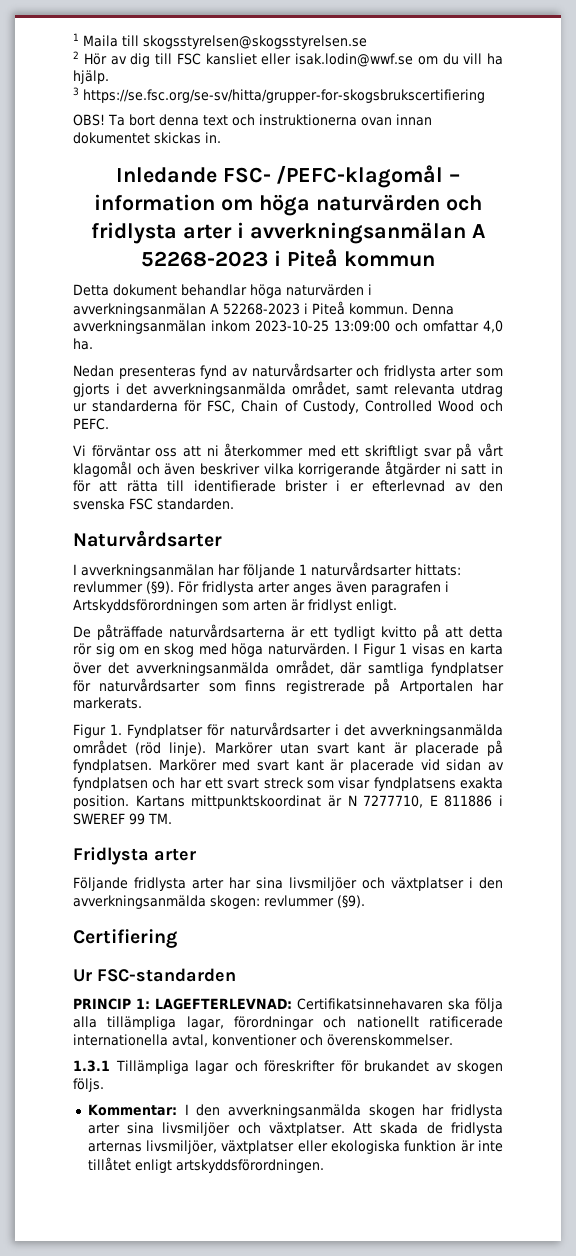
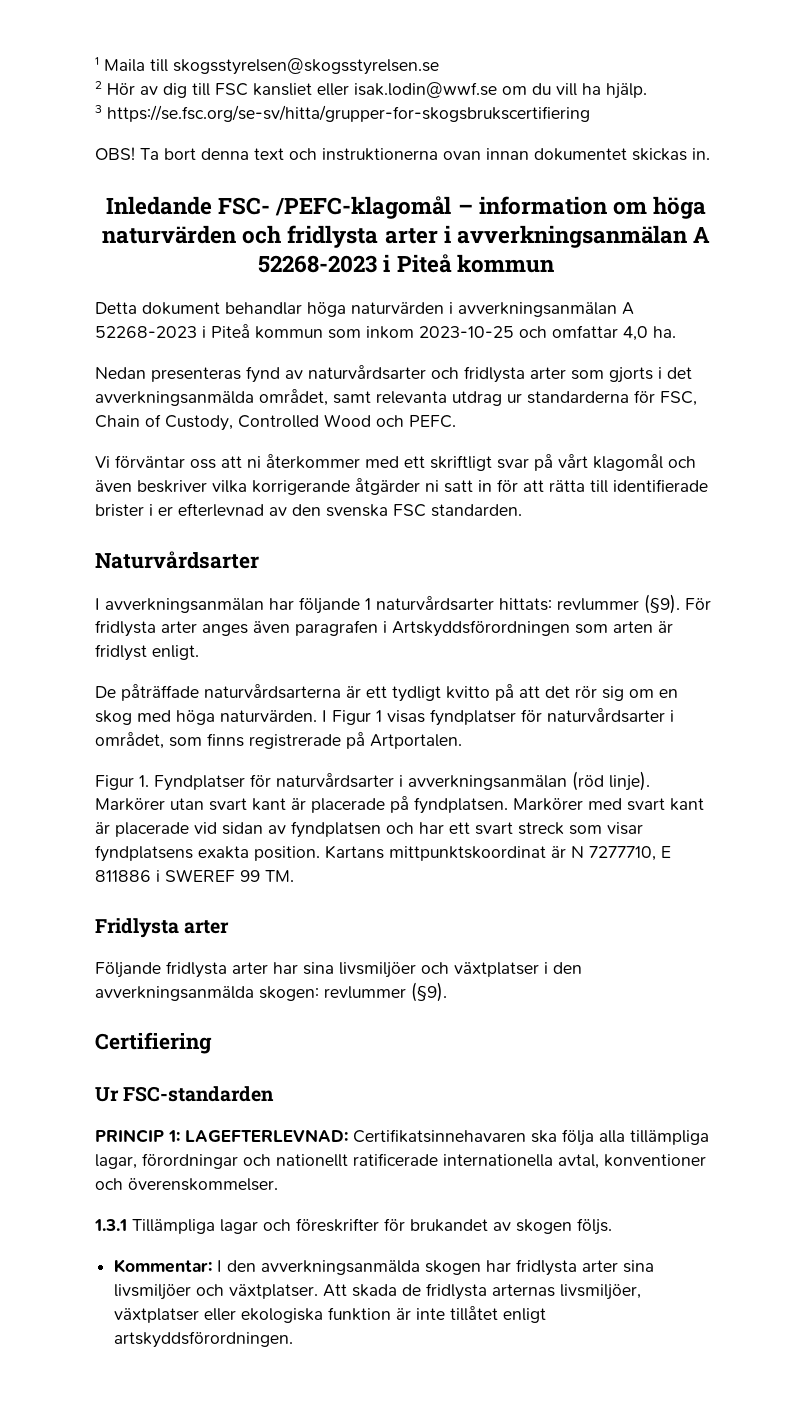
- Detta dokument behandlar höga naturvärden i avverkningsanmälan A 52268-2023 i Piteå kommun. Denna avverkningsanmälan inkom 2023-10-25 13:09:00 och omfattar 4,0 ha.
+ Detta dokument behandlar höga naturvärden i avverkningsanmälan A 52268-2023 i Piteå kommun som inkom 2023-10-25 och omfattar 4,0 ha.
- De påträffade naturvårdsarterna är ett tydligt kvitto på att detta rör sig om en skog med höga naturvärden.
+ De påträffade naturvårdsarterna är ett tydligt kvitto på att det rör sig om en skog med höga naturvärden.
- I Figur 1 visas en karta över det avverkningsanmälda området, där samtliga fyndplatser för naturvårdsarter som finns registrerade på Artportalen har markerats.
+ I Figur 1 visas fyndplatser för naturvårdsarter i området, som finns registrerade på Artportalen.
- Figur 1. Fyndplatser för naturvårdsarter i det avverkningsanmälda området (röd linje).
+ Figur 1. Fyndplatser för naturvårdsarter i avverkningsanmälan (röd linje).

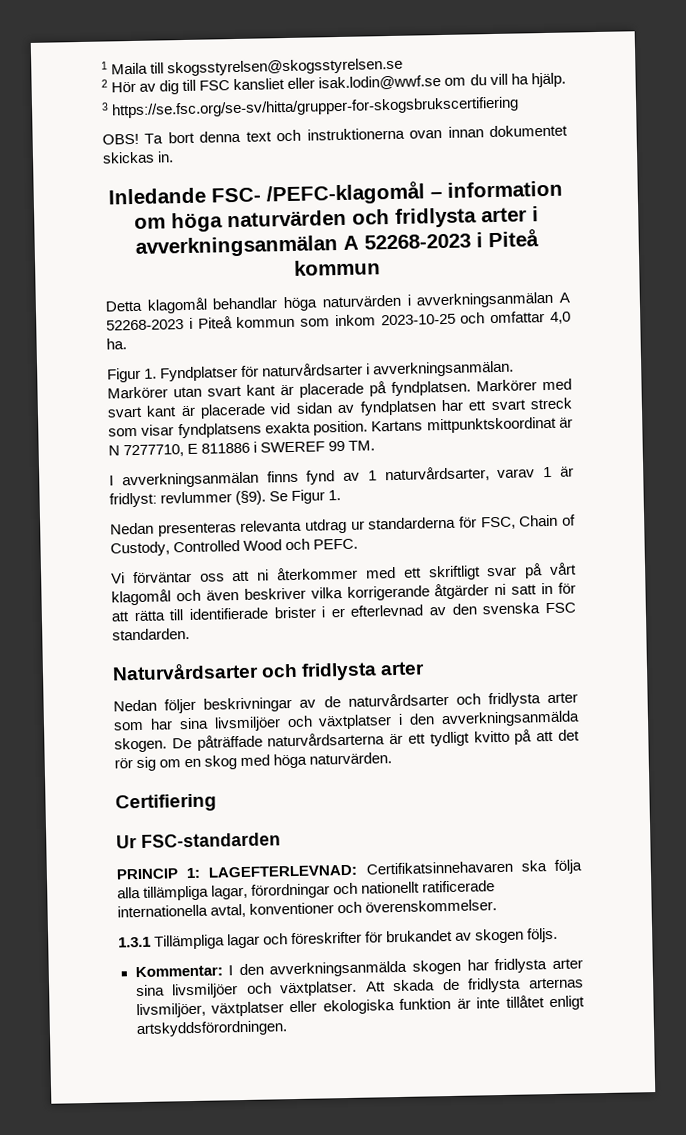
- Detta dokument behandlar höga naturvärden i avverkningsanmälan A 52268-2023 i Piteå kommun som inkom 2023-10-25 och omfattar 4,0 ha.
+ Detta klagomål behandlar höga naturvärden i avverkningsanmälan A 52268-2023 i Piteå kommun som inkom 2023-10-25 och omfattar 4,0 ha.
- Nedan presenteras fynd av naturvårdsarter och fridlysta arter som gjorts i det avverkningsanmälda området, samt relevanta utdrag ur standarderna för FSC, Chain of Custody, Controlled Wood och PEFC.
+ Figur 1. Fyndplatser för naturvårdsarter i avverkningsanmälan. Markörer utan svart kant är placerade på fyndplatsen. Markörer med svart kant är placerade vid sidan av fyndplatsen har ett svart streck som visar fyndplatsens exakta position. Kartans mittpunktskoordinat är N 7277710, E 811886 i SWEREF 99 TM.
+ I avverkningsanmälan finns fynd av 1 naturvårdsarter, varav 1 är fridlyst: revlummer (§9). Se Figur 1.
+ Nedan presenteras relevanta utdrag ur standarderna för FSC, Chain of Custody, Controlled Wood och PEFC.
- Naturvårdsarter
- I avverkningsanmälan har följande 1 naturvårdsarter hittats: revlummer (§9). För fridlysta arter anges även paragrafen i Artskyddsförordningen som arten är fridlyst enligt.
- De påträffade naturvårdsarterna är ett tydligt kvitto på att det rör sig om en skog med höga naturvärden. I Figur 1 visas fyndplatser för naturvårdsarter i området, som finns registrerade på Artportalen.
- Figur 1. Fyndplatser för naturvårdsarter i avverkningsanmälan (röd linje). Markörer utan svart kant är placerade på fyndplatsen. Markörer med svart kant är placerade vid sidan av fyndplatsen och har ett svart streck som visar fyndplatsens exakta position. Kartans mittpunktskoordinat är N 7277710, E 811886 i SWEREF 99 TM.
- Fridlysta arter
- Följande fridlysta arter har sina livsmiljöer och växtplatser i den avverkningsanmälda skogen: revlummer (§9).
+ Naturvårdsarter och fridlysta arter
+ Nedan följer beskrivningar av de naturvårdsarter och fridlysta arter som har sina livsmiljöer och växtplatser i den avverkningsanmälda skogen. De påträffade naturvårdsarterna är ett tydligt kvitto på att det rör sig om en skog med höga naturvärden.

